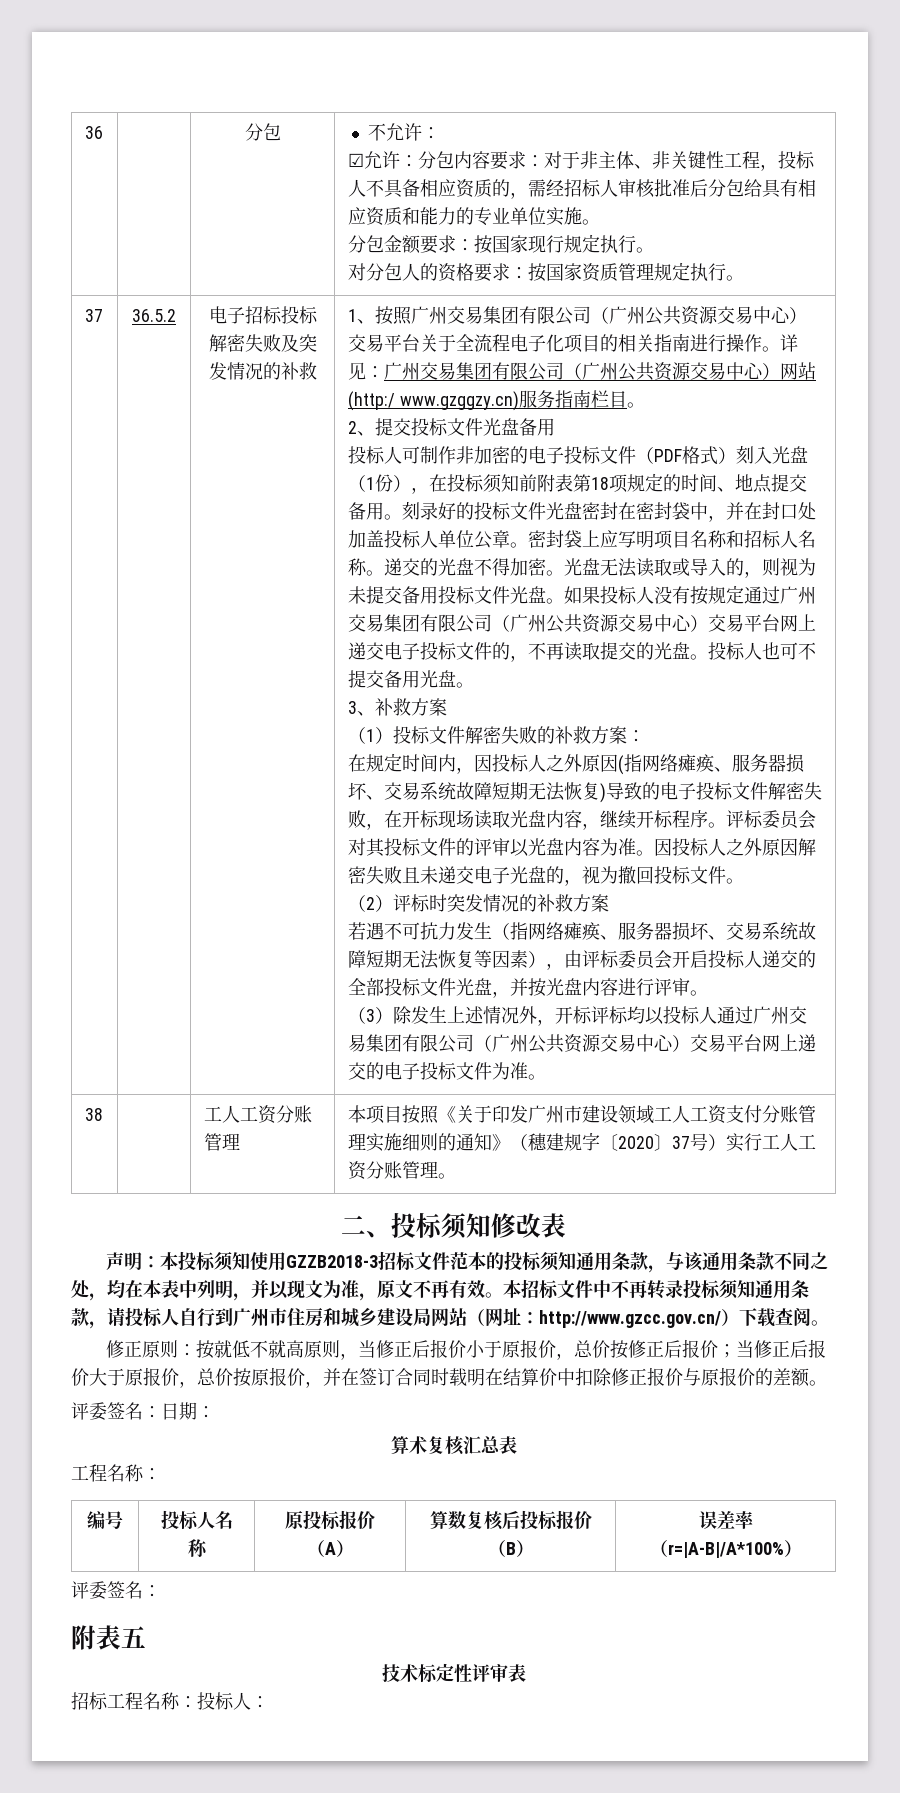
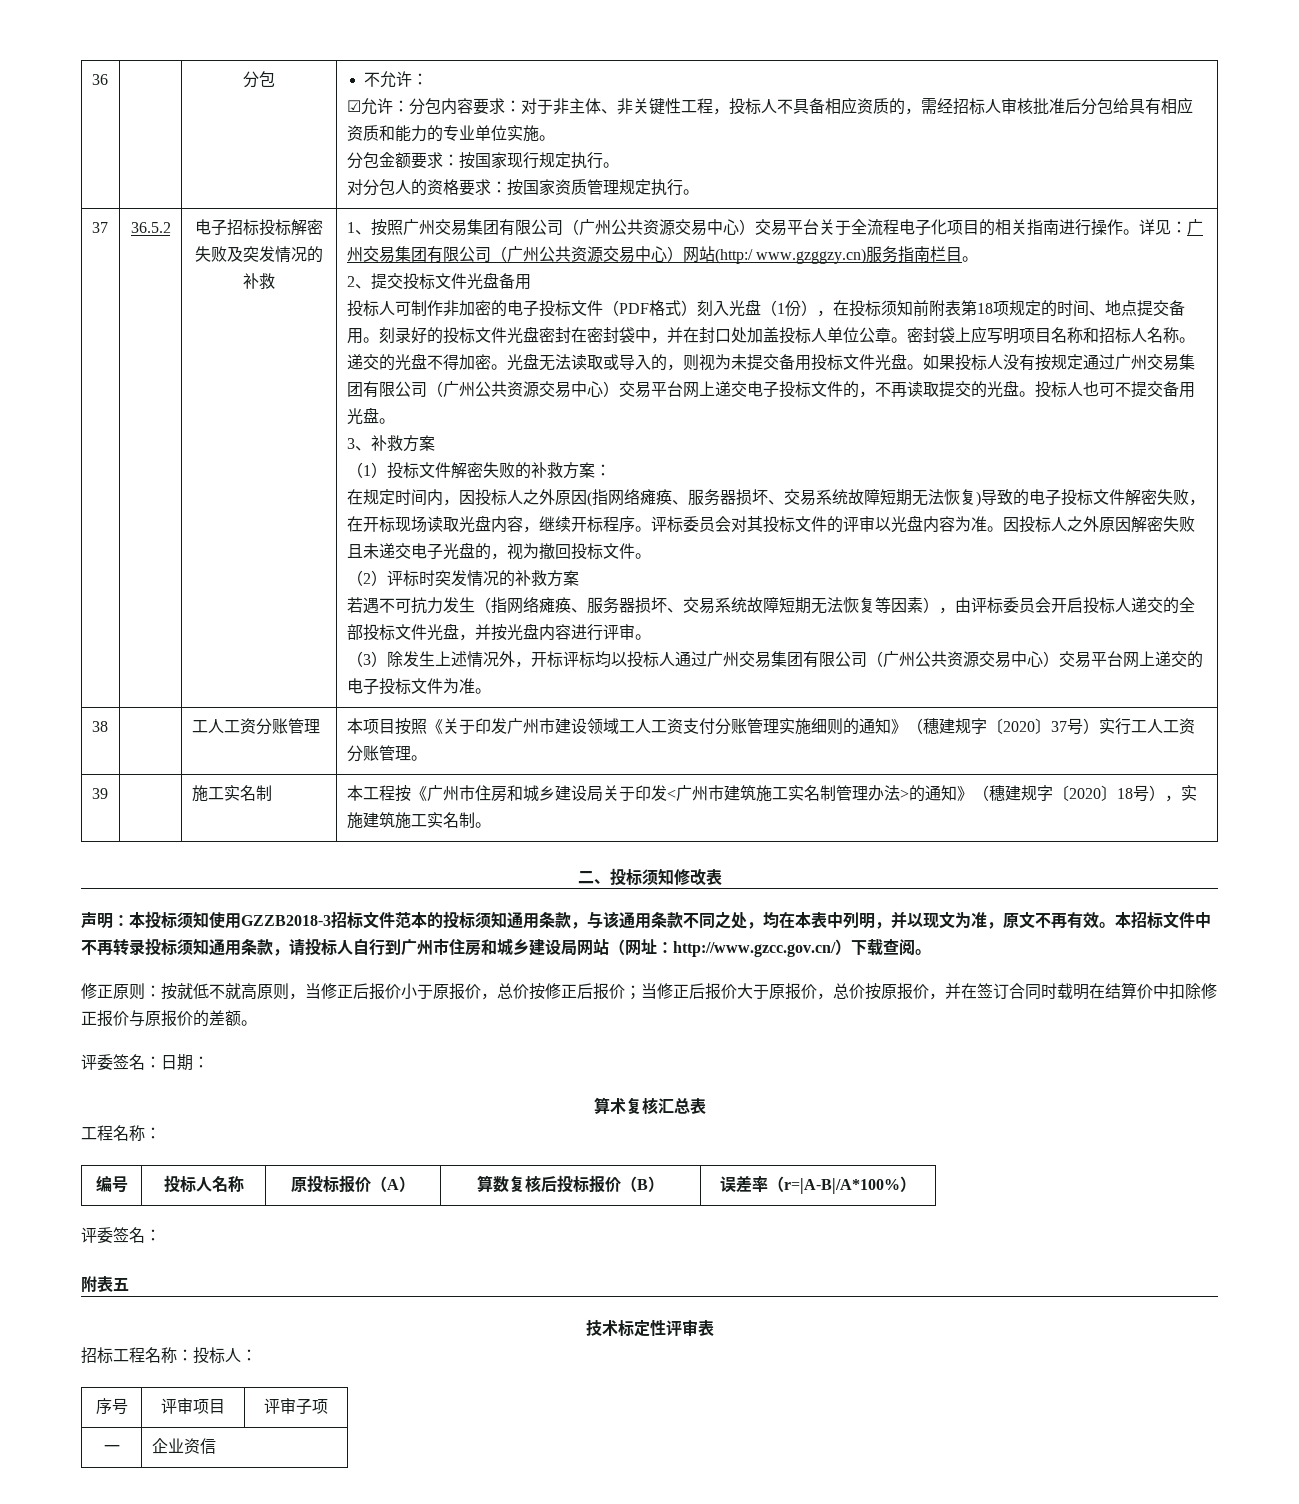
+ 39 | | 施工实名制 | 本工程按《广州市住房和城乡建设局关于印发<广州市建筑施工实名制管理办法>的通知》（穗建规字〔2020〕18号），实施建筑施工实名制。
+ 序号 | 评审项目 | 评审子项
+ 一 | 企业资信

